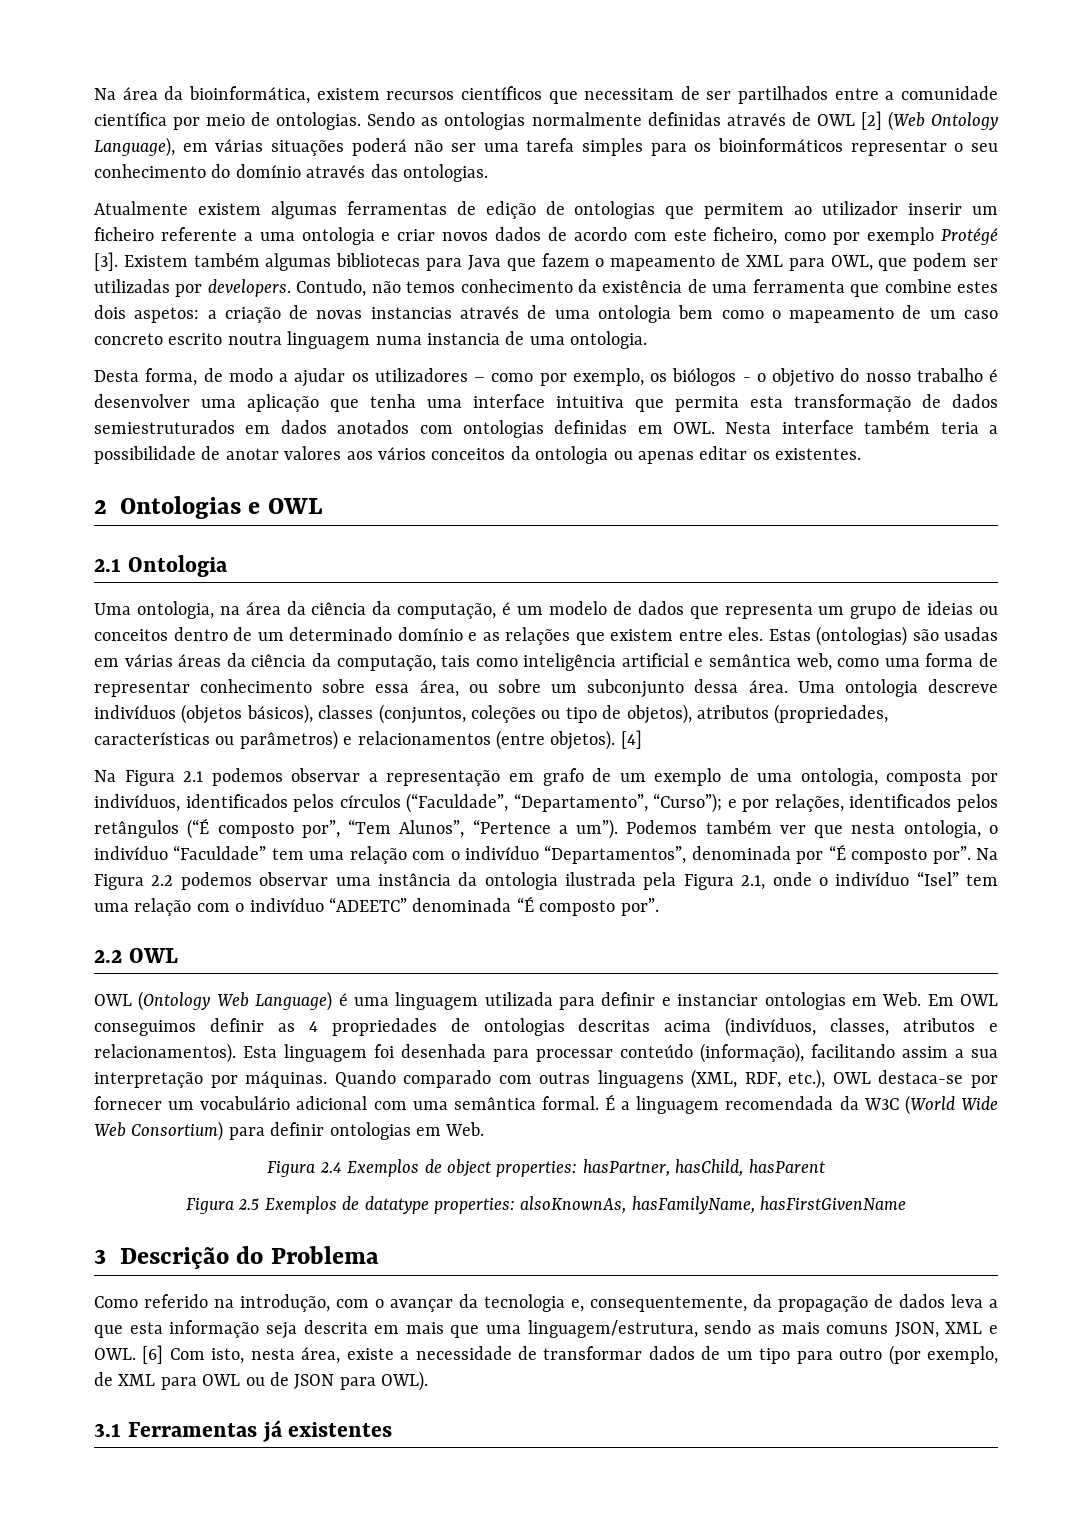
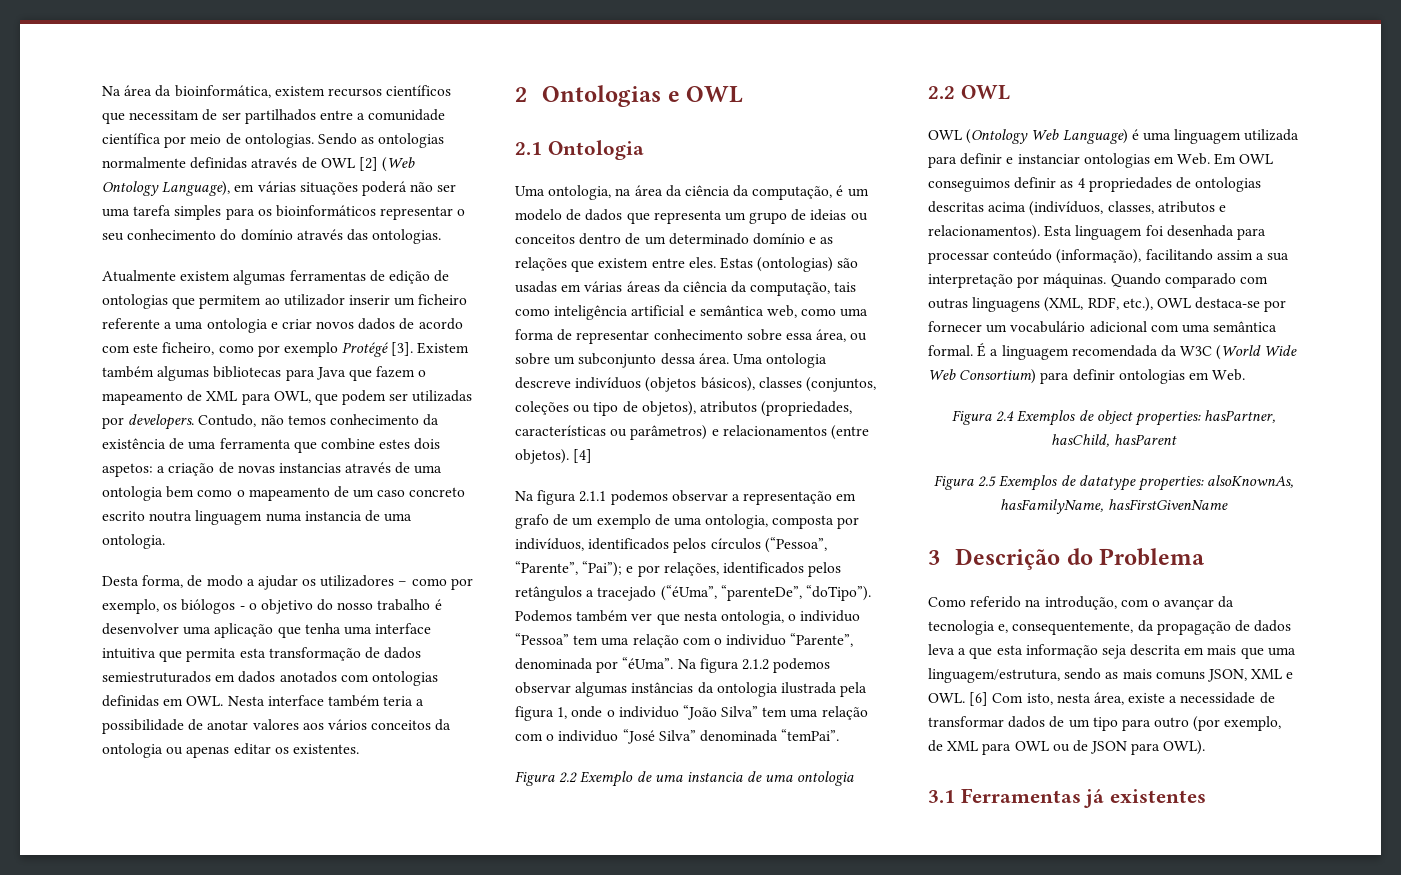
- Na Figura 2.1 podemos observar a representação em grafo de um exemplo de uma ontologia, composta por indivíduos, identificados pelos círculos (“Faculdade”, “Departamento”, “Curso”); e por relações, identificados pelos retângulos (“É composto por”, “Tem Alunos”, “Pertence a um”).
+ Na figura 2.1.1 podemos observar a representação em grafo de um exemplo de uma ontologia, composta por indivíduos, identificados pelos círculos (“Pessoa”, “Parente”, “Pai”); e por relações, identificados pelos retângulos a tracejado (“éUma”, “parenteDe”, “doTipo”).
- Podemos também ver que nesta ontologia, o indivíduo “Faculdade” tem uma relação com o indivíduo “Departamentos”, denominada por “É composto por”. Na Figura 2.2 podemos observar uma instância da ontologia ilustrada pela Figura 2.1, onde o indivíduo “Isel” tem uma relação com o indivíduo “ADEETC” denominada “É composto por”.
+ Podemos também ver que nesta ontologia, o individuo “Pessoa” tem uma relação com o individuo “Parente”, denominada por “éUma”. Na figura 2.1.2 podemos observar algumas instâncias da ontologia ilustrada pela figura 1, onde o individuo “João Silva” tem uma relação com o individuo “José Silva” denominada “temPai”.
+ Figura 2.2 Exemplo de uma instancia de uma ontologia

